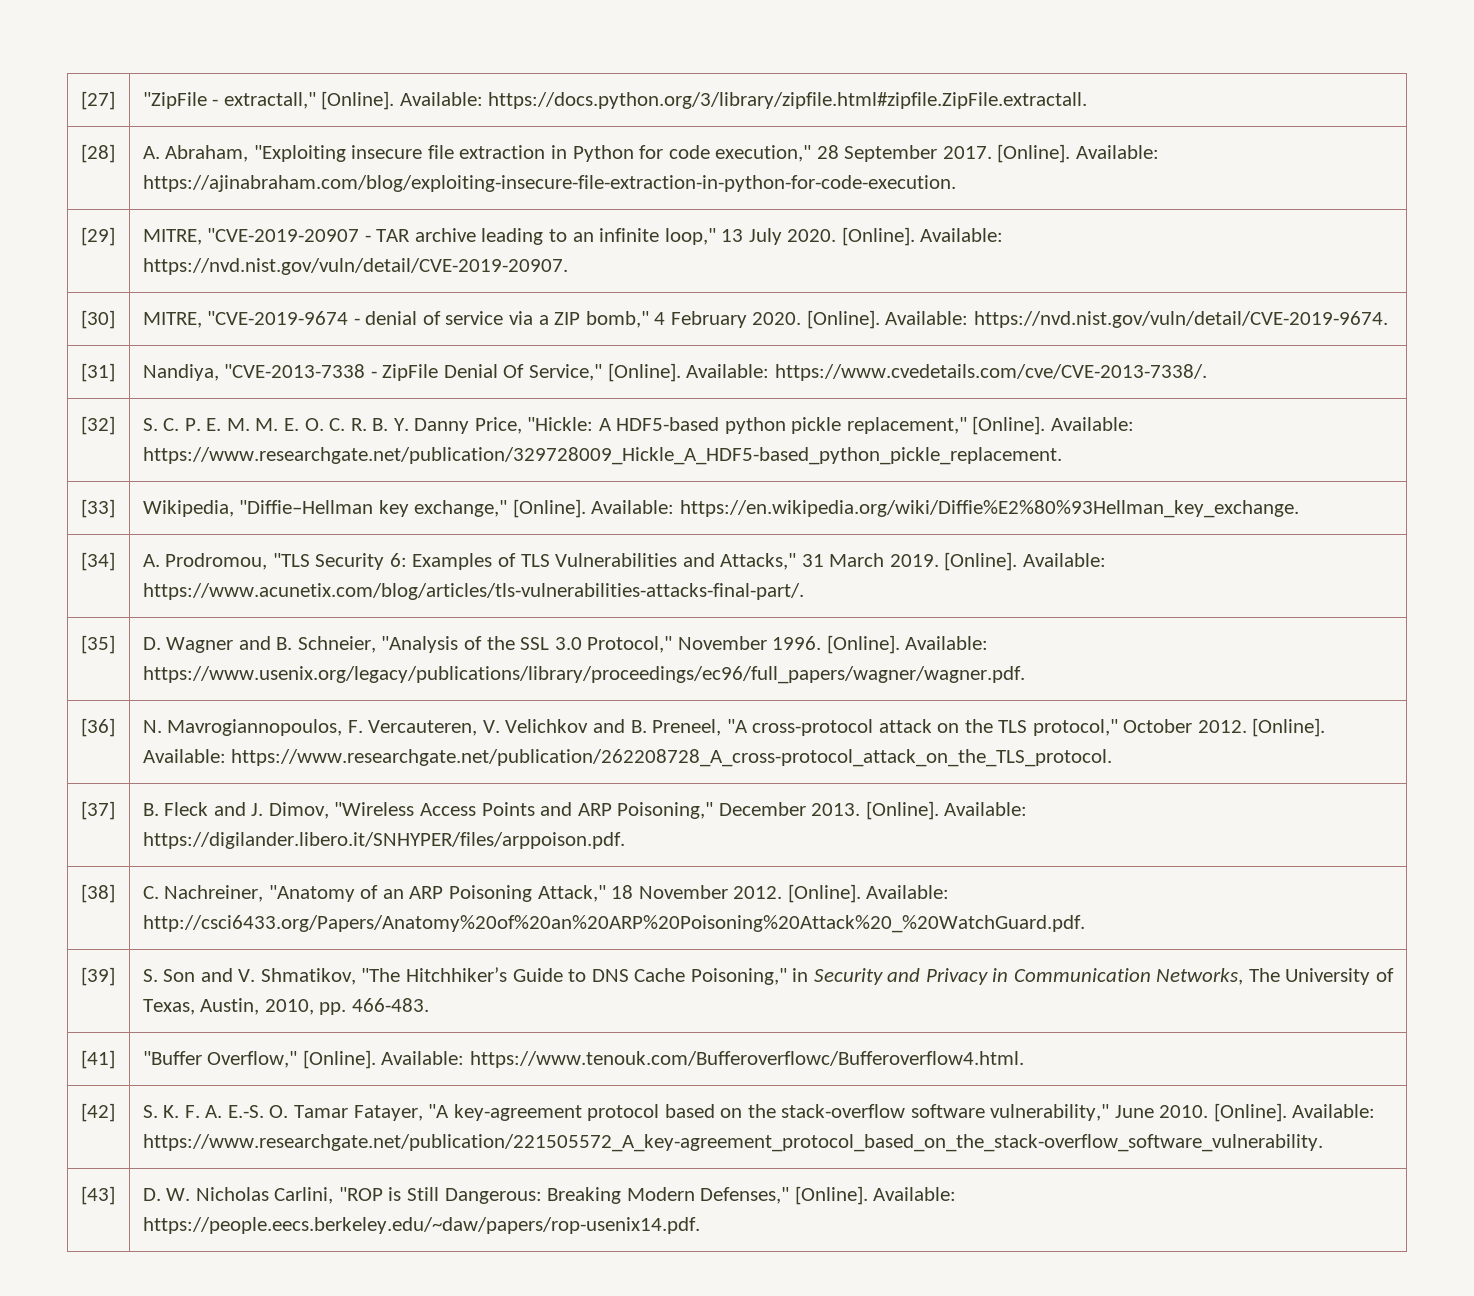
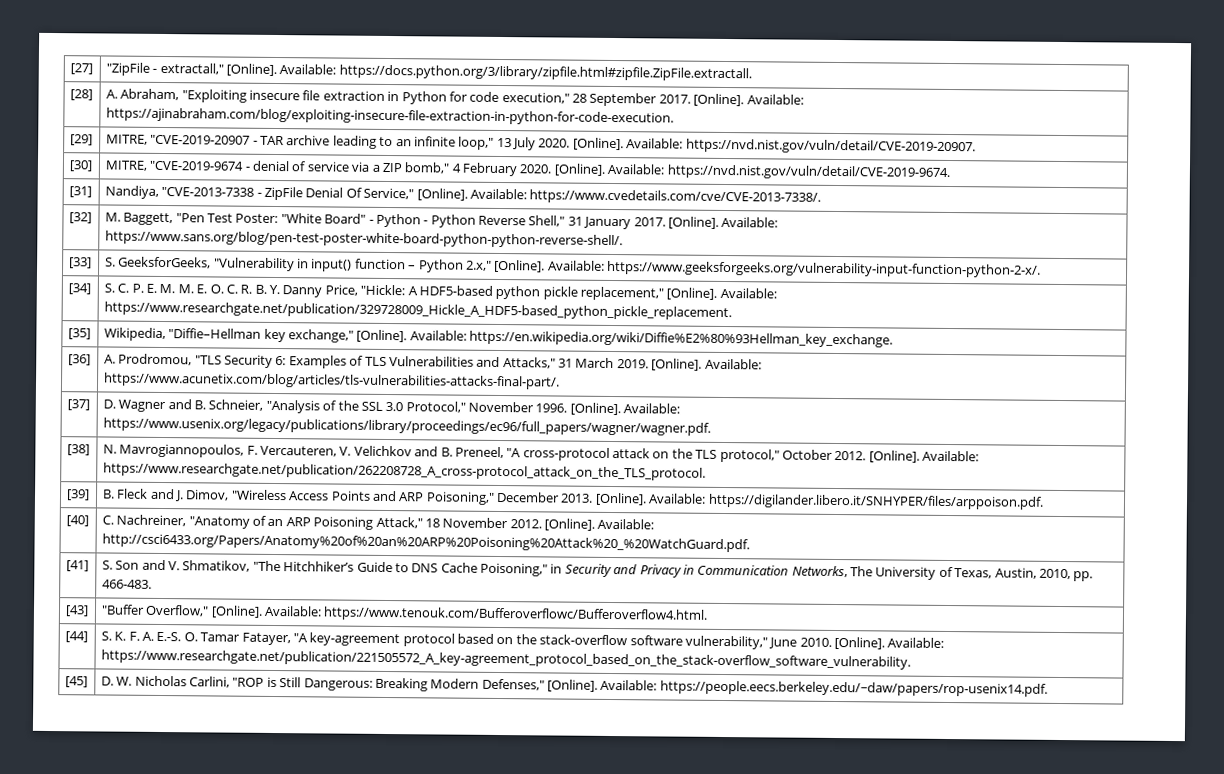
- [32] | S. C. P. E. M. M. E. O. C. R. B. Y. Danny Price, "Hickle: A HDF5-based python pickle replacement," [Online]. Available: https://www.researchgate.net/publication/329728009_Hickle_A_HDF5-based_python_pickle_replacement.
+ [32] | M. Baggett, "Pen Test Poster: "White Board" - Python - Python Reverse Shell," 31 January 2017. [Online]. Available: https://www.sans.org/blog/pen-test-poster-white-board-python-python-reverse-shell/.
+ [33] | S. GeeksforGeeks, "Vulnerability in input() function – Python 2.x," [Online]. Available: https://www.geeksforgeeks.org/vulnerability-input-function-python-2-x/.
+ [34] | S. C. P. E. M. M. E. O. C. R. B. Y. Danny Price, "Hickle: A HDF5-based python pickle replacement," [Online]. Available: https://www.researchgate.net/publication/329728009_Hickle_A_HDF5-based_python_pickle_replacement.
- [33] | Wikipedia, "Diffie–Hellman key exchange," [Online]. Available: https://en.wikipedia.org/wiki/Diffie%E2%80%93Hellman_key_exchange.
+ [35] | Wikipedia, "Diffie–Hellman key exchange," [Online]. Available: https://en.wikipedia.org/wiki/Diffie%E2%80%93Hellman_key_exchange.
- [34] | A. Prodromou, "TLS Security 6: Examples of TLS Vulnerabilities and Attacks," 31 March 2019. [Online]. Available: https://www.acunetix.com/blog/articles/tls-vulnerabilities-attacks-final-part/.
+ [36] | A. Prodromou, "TLS Security 6: Examples of TLS Vulnerabilities and Attacks," 31 March 2019. [Online]. Available: https://www.acunetix.com/blog/articles/tls-vulnerabilities-attacks-final-part/.
- [35] | D. Wagner and B. Schneier, "Analysis of the SSL 3.0 Protocol," November 1996. [Online]. Available: https://www.usenix.org/legacy/publications/library/proceedings/ec96/full_papers/wagner/wagner.pdf.
+ [37] | D. Wagner and B. Schneier, "Analysis of the SSL 3.0 Protocol," November 1996. [Online]. Available: https://www.usenix.org/legacy/publications/library/proceedings/ec96/full_papers/wagner/wagner.pdf.
- [36] | N. Mavrogiannopoulos, F. Vercauteren, V. Velichkov and B. Preneel, "A cross-protocol attack on the TLS protocol," October 2012. [Online]. Available: https://www.researchgate.net/publication/262208728_A_cross-protocol_attack_on_the_TLS_protocol.
+ [38] | N. Mavrogiannopoulos, F. Vercauteren, V. Velichkov and B. Preneel, "A cross-protocol attack on the TLS protocol," October 2012. [Online]. Available: https://www.researchgate.net/publication/262208728_A_cross-protocol_attack_on_the_TLS_protocol.
- [37] | B. Fleck and J. Dimov, "Wireless Access Points and ARP Poisoning," December 2013. [Online]. Available: https://digilander.libero.it/SNHYPER/files/arppoison.pdf.
+ [39] | B. Fleck and J. Dimov, "Wireless Access Points and ARP Poisoning," December 2013. [Online]. Available: https://digilander.libero.it/SNHYPER/files/arppoison.pdf.
- [38] | C. Nachreiner, "Anatomy of an ARP Poisoning Attack," 18 November 2012. [Online]. Available: http://csci6433.org/Papers/Anatomy%20of%20an%20ARP%20Poisoning%20Attack%20_%20WatchGuard.pdf.
+ [40] | C. Nachreiner, "Anatomy of an ARP Poisoning Attack," 18 November 2012. [Online]. Available: http://csci6433.org/Papers/Anatomy%20of%20an%20ARP%20Poisoning%20Attack%20_%20WatchGuard.pdf.
- [39] | S. Son and V. Shmatikov, "The Hitchhiker’s Guide to DNS Cache Poisoning," in Security and Privacy in Communication Networks, The University of Texas, Austin, 2010, pp. 466-483.
+ [41] | S. Son and V. Shmatikov, "The Hitchhiker’s Guide to DNS Cache Poisoning," in Security and Privacy in Communication Networks, The University of Texas, Austin, 2010, pp. 466-483.
- [41] | "Buffer Overflow," [Online]. Available: https://www.tenouk.com/Bufferoverflowc/Bufferoverflow4.html.
+ [43] | "Buffer Overflow," [Online]. Available: https://www.tenouk.com/Bufferoverflowc/Bufferoverflow4.html.
- [42] | S. K. F. A. E.-S. O. Tamar Fatayer, "A key-agreement protocol based on the stack-overflow software vulnerability," June 2010. [Online]. Available: https://www.researchgate.net/publication/221505572_A_key-agreement_protocol_based_on_the_stack-overflow_software_vulnerability.
+ [44] | S. K. F. A. E.-S. O. Tamar Fatayer, "A key-agreement protocol based on the stack-overflow software vulnerability," June 2010. [Online]. Available: https://www.researchgate.net/publication/221505572_A_key-agreement_protocol_based_on_the_stack-overflow_software_vulnerability.
- [43] | D. W. Nicholas Carlini, "ROP is Still Dangerous: Breaking Modern Defenses," [Online]. Available: https://people.eecs.berkeley.edu/~daw/papers/rop-usenix14.pdf.
+ [45] | D. W. Nicholas Carlini, "ROP is Still Dangerous: Breaking Modern Defenses," [Online]. Available: https://people.eecs.berkeley.edu/~daw/papers/rop-usenix14.pdf.

